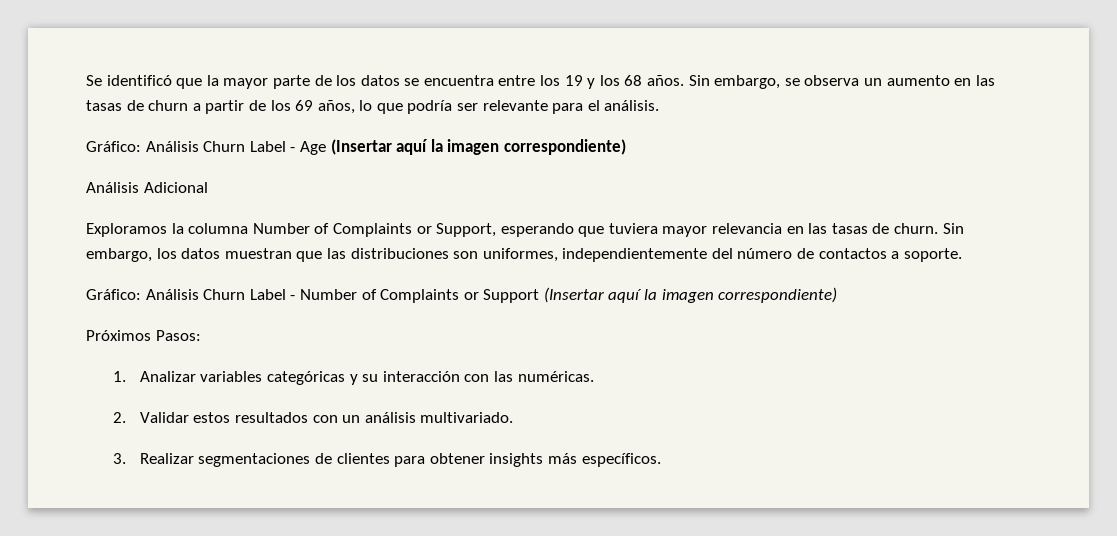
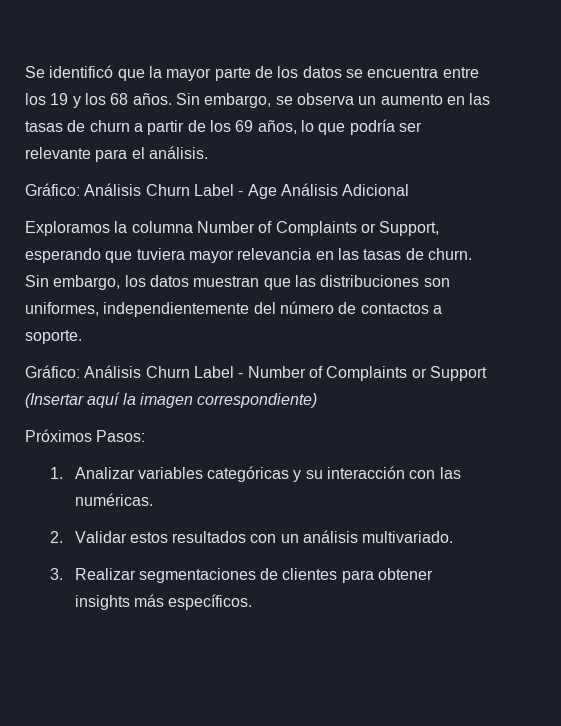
- Gráfico: Análisis Churn Label - Age (Insertar aquí la imagen correspondiente)
- Análisis Adicional
+ Gráfico: Análisis Churn Label - Age Análisis Adicional

